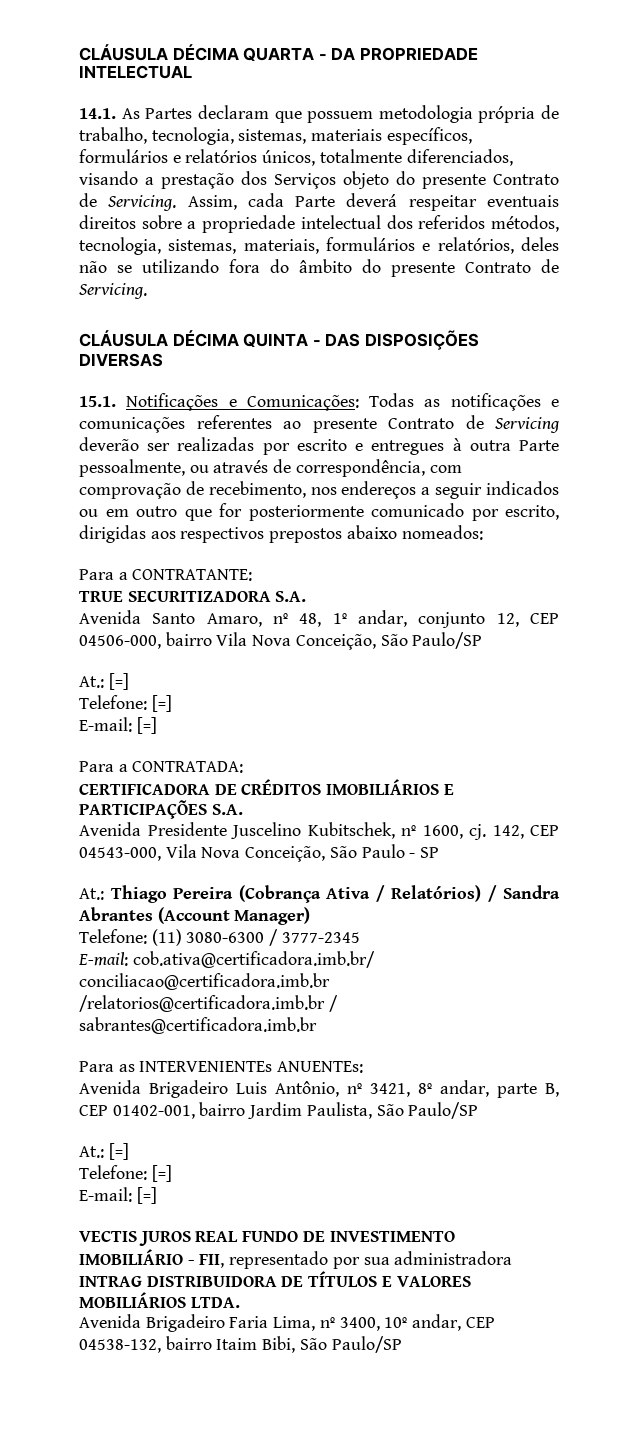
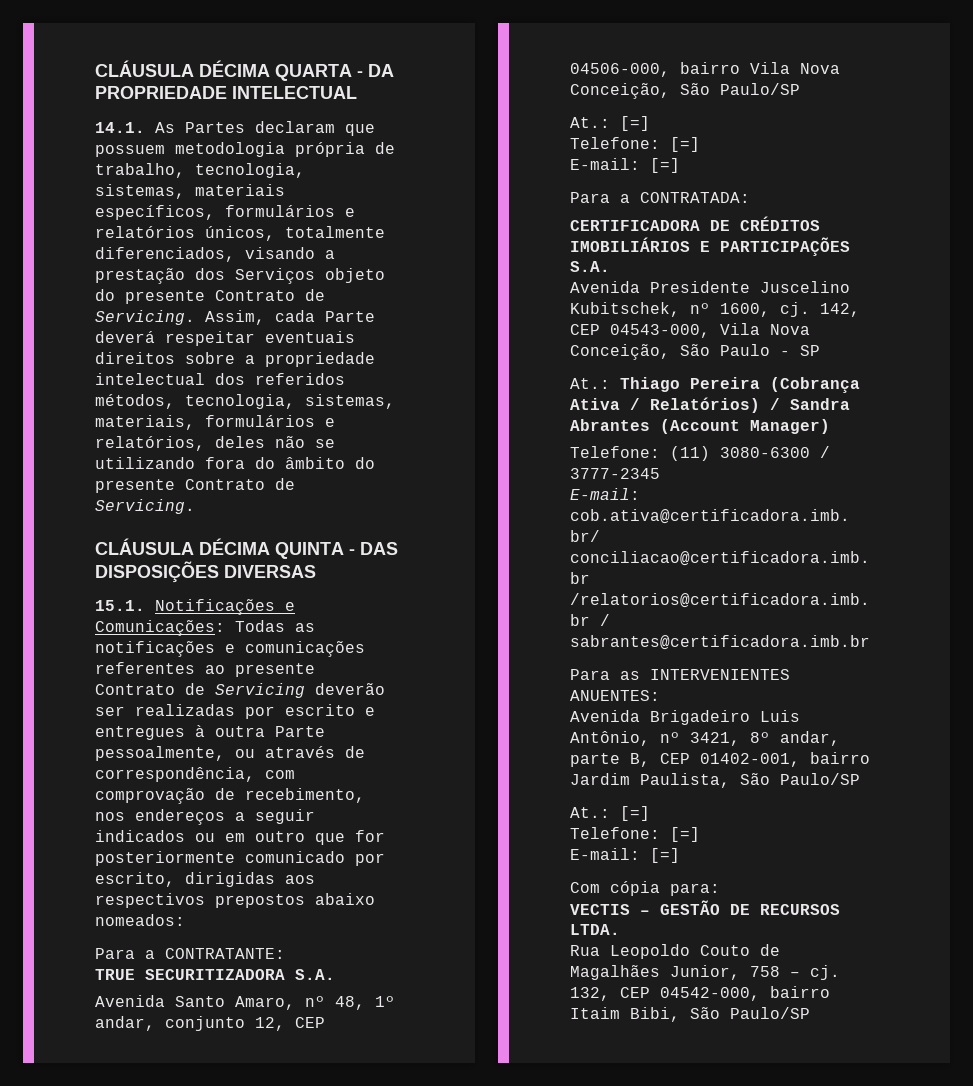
- Para as INTERVENIENTEs ANUENTEs:
+ Para as INTERVENIENTES ANUENTES:
- VECTIS JUROS REAL FUNDO DE INVESTIMENTO IMOBILIÁRIO - FII, representado por sua administradora INTRAG DISTRIBUIDORA DE TÍTULOS E VALORES MOBILIÁRIOS LTDA.
- Avenida Brigadeiro Faria Lima, nº 3400, 10º andar, CEP 04538-132, bairro Itaim Bibi, São Paulo/SP
+ Com cópia para:
+ VECTIS – GESTÃO DE RECURSOS LTDA.
+ Rua Leopoldo Couto de Magalhães Junior, 758 – cj. 132, CEP 04542-000, bairro Itaim Bibi, São Paulo/SP

